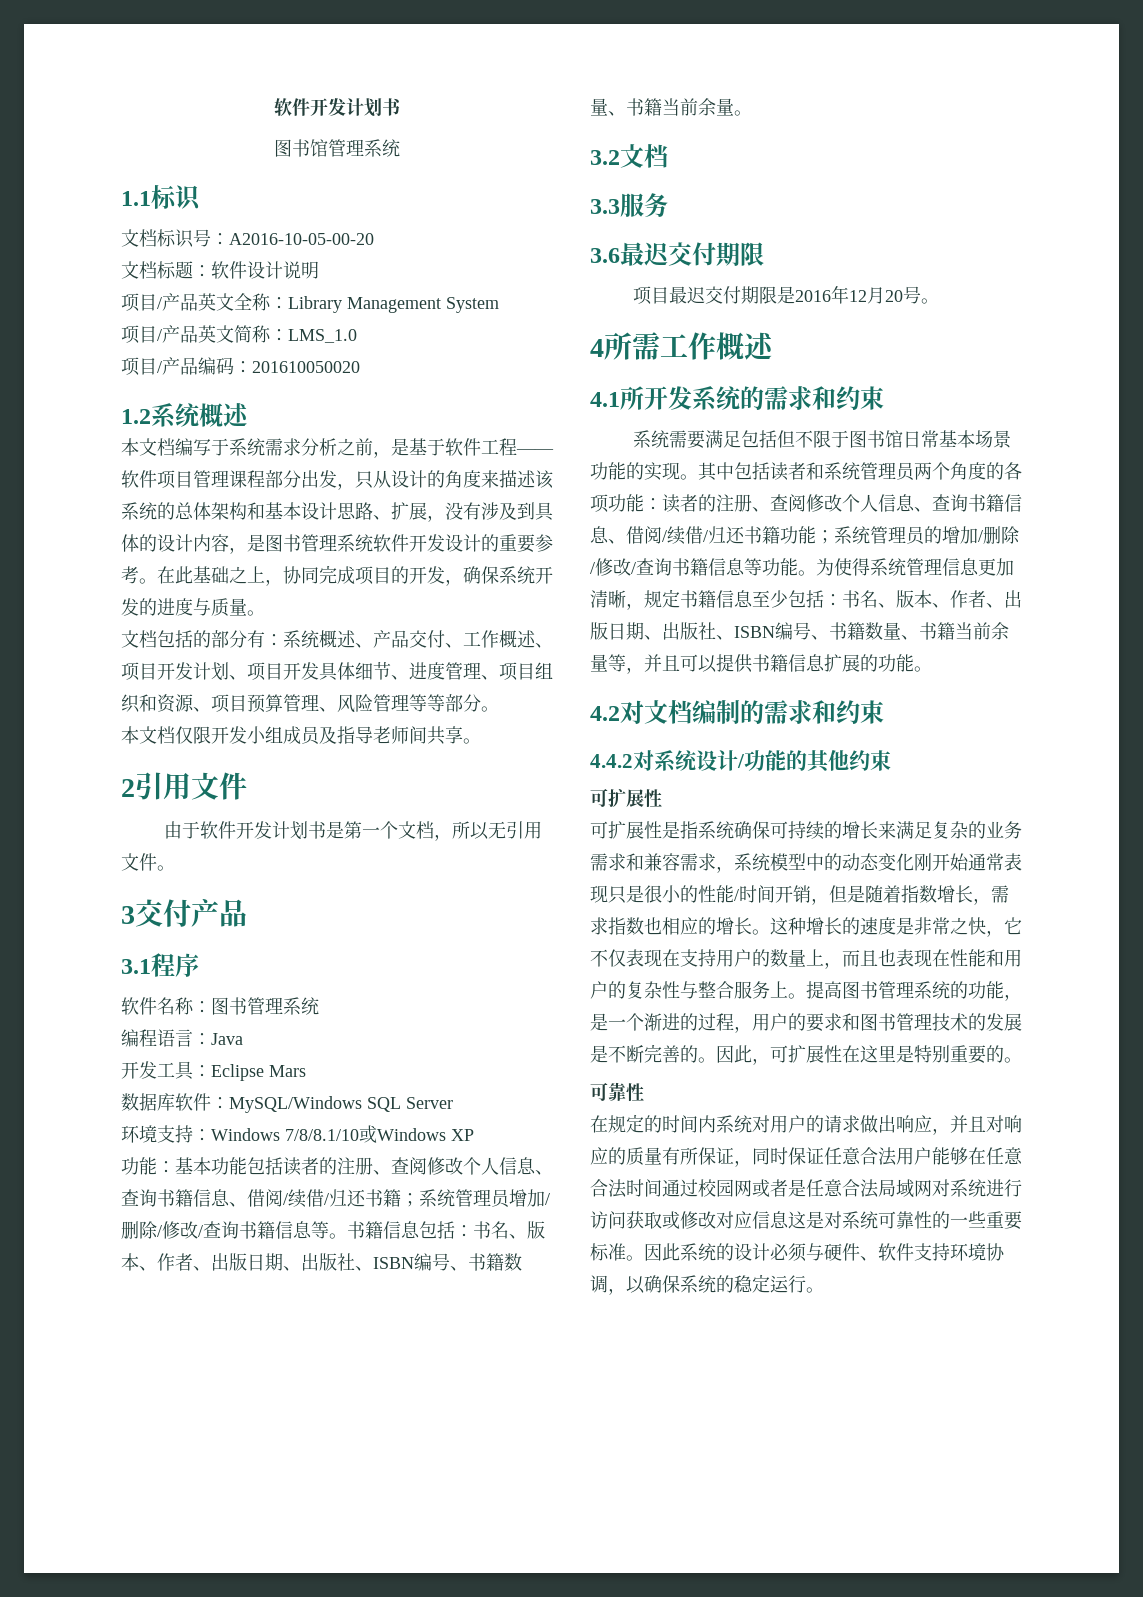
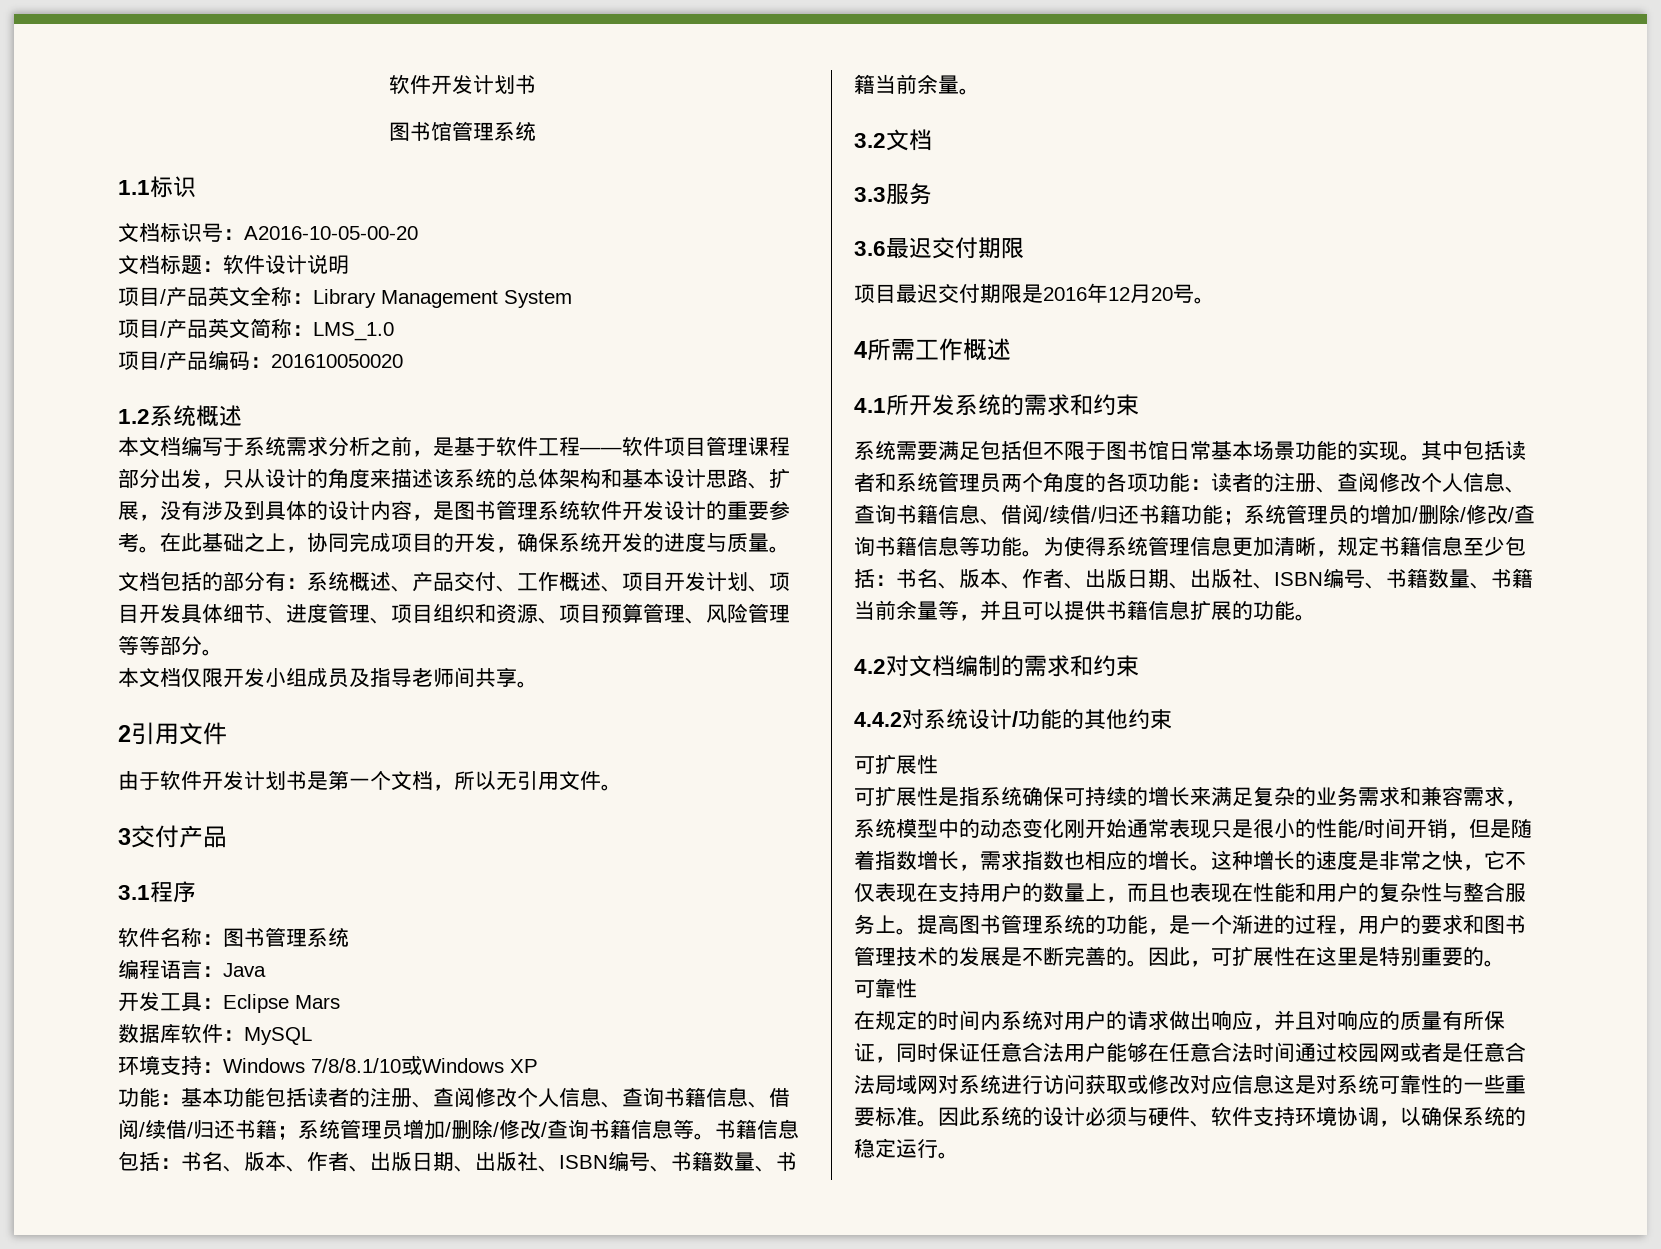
- 数据库软件：MySQL/Windows SQL Server
+ 数据库软件：MySQL

